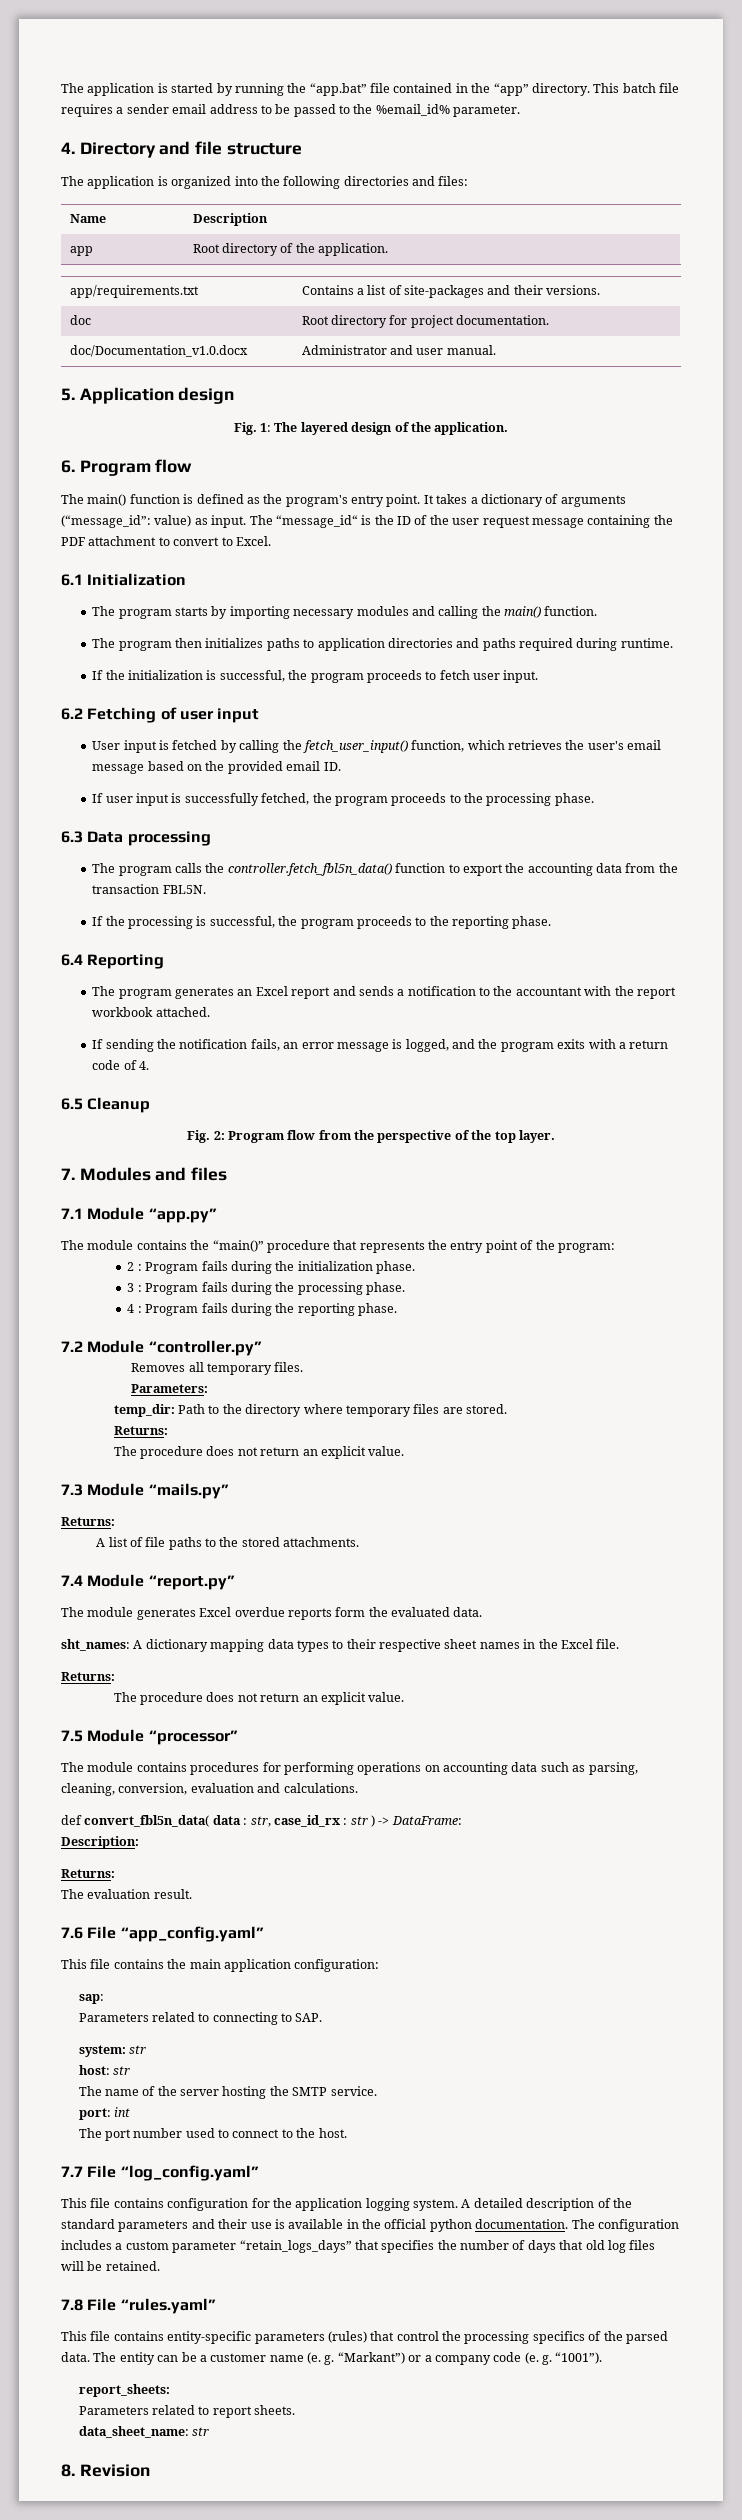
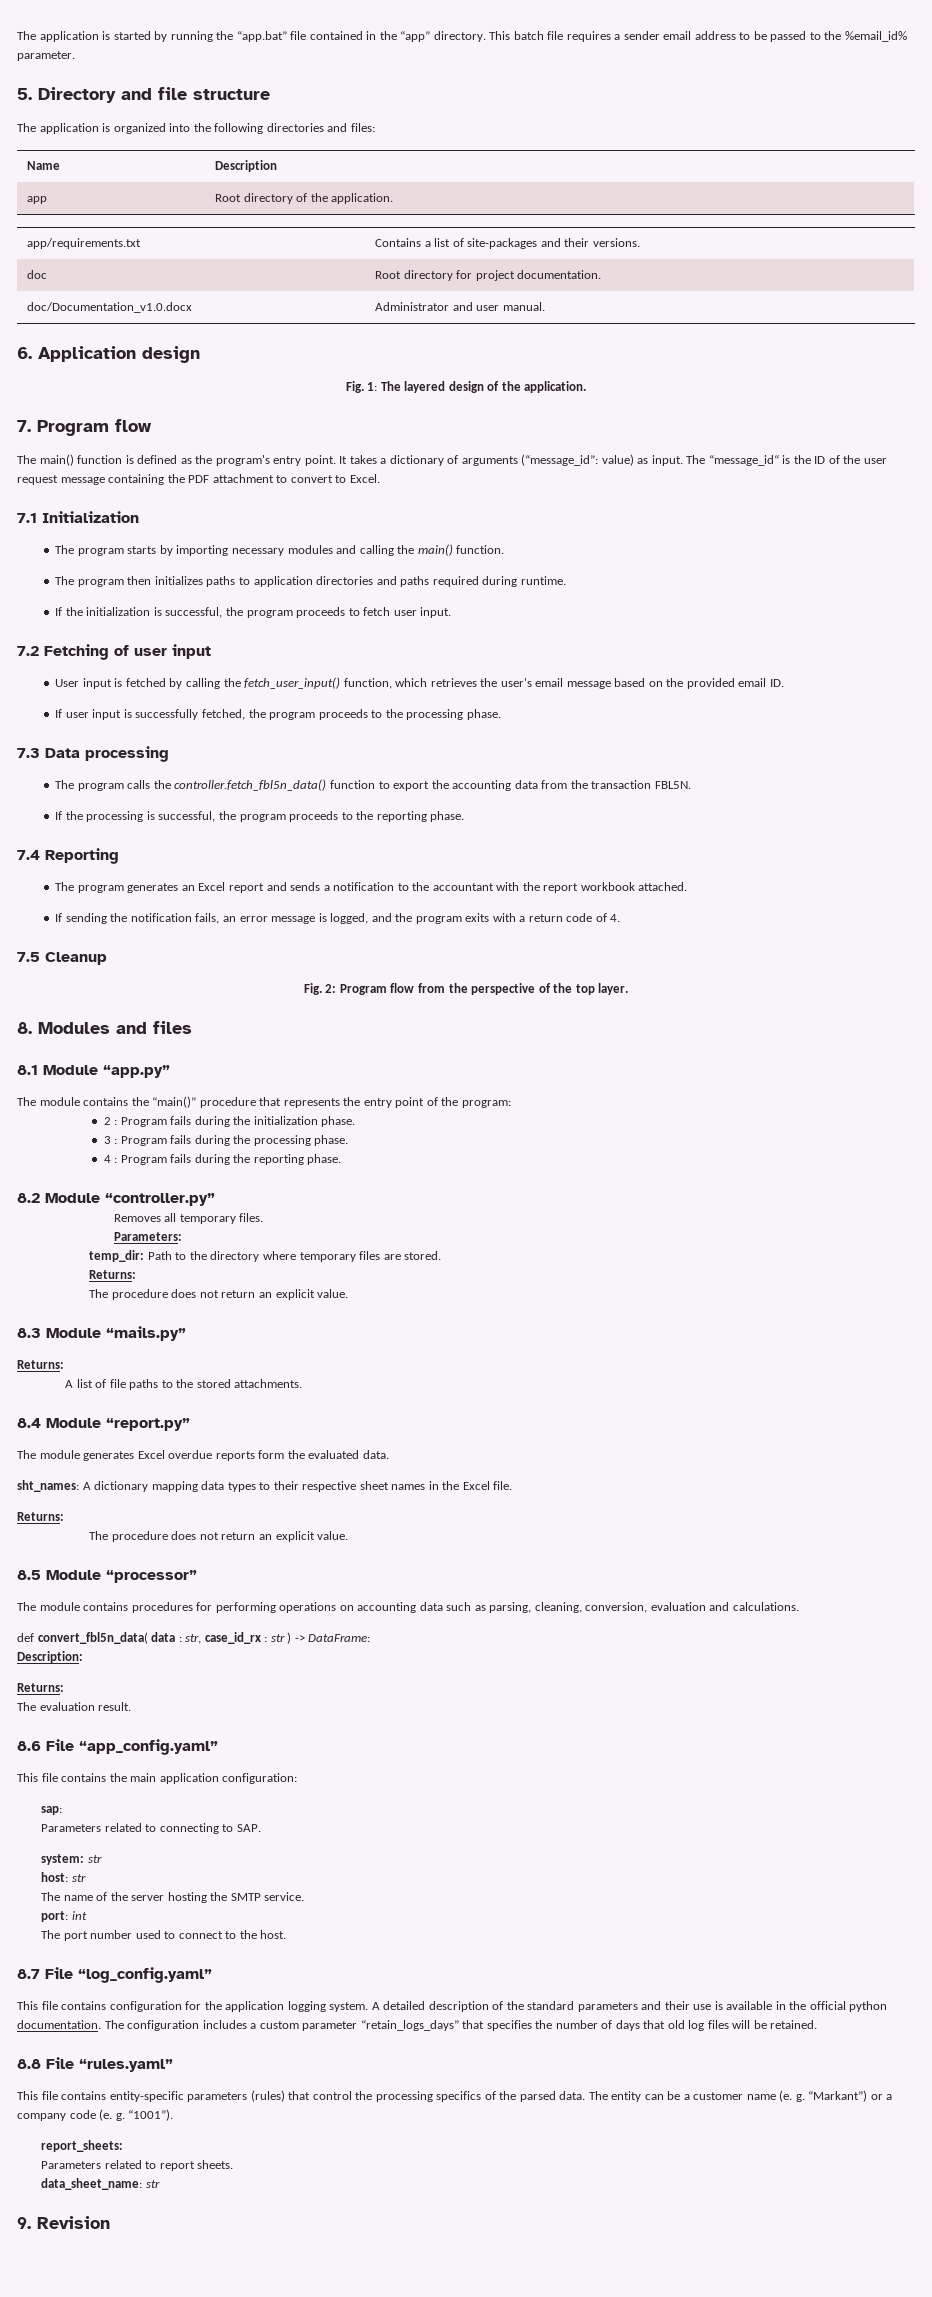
- 4. Directory and file structure
+ 5. Directory and file structure
- 5. Application design
+ 6. Application design
- 6. Program flow
+ 7. Program flow
- 6.1 Initialization
+ 7.1 Initialization
- 6.2 Fetching of user input
+ 7.2 Fetching of user input
- 6.3 Data processing
+ 7.3 Data processing
- 6.4 Reporting
+ 7.4 Reporting
- 6.5 Cleanup
+ 7.5 Cleanup
- 7. Modules and files
+ 8. Modules and files
- 7.1 Module “app.py”
+ 8.1 Module “app.py”
- 7.2 Module “controller.py”
+ 8.2 Module “controller.py”
- 7.3 Module “mails.py”
+ 8.3 Module “mails.py”
- 7.4 Module “report.py”
+ 8.4 Module “report.py”
- 7.5 Module “processor”
+ 8.5 Module “processor”
- 7.6 File “app_config.yaml”
+ 8.6 File “app_config.yaml”
- 7.7 File “log_config.yaml”
+ 8.7 File “log_config.yaml”
- 7.8 File “rules.yaml”
+ 8.8 File “rules.yaml”
- 8. Revision
+ 9. Revision

